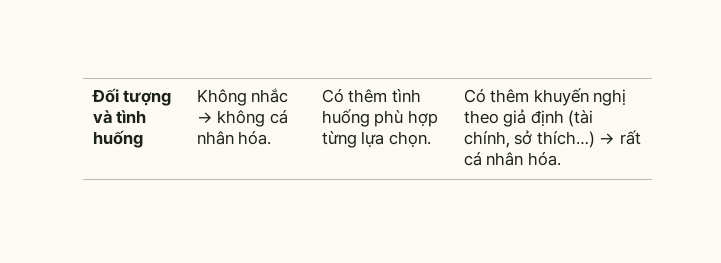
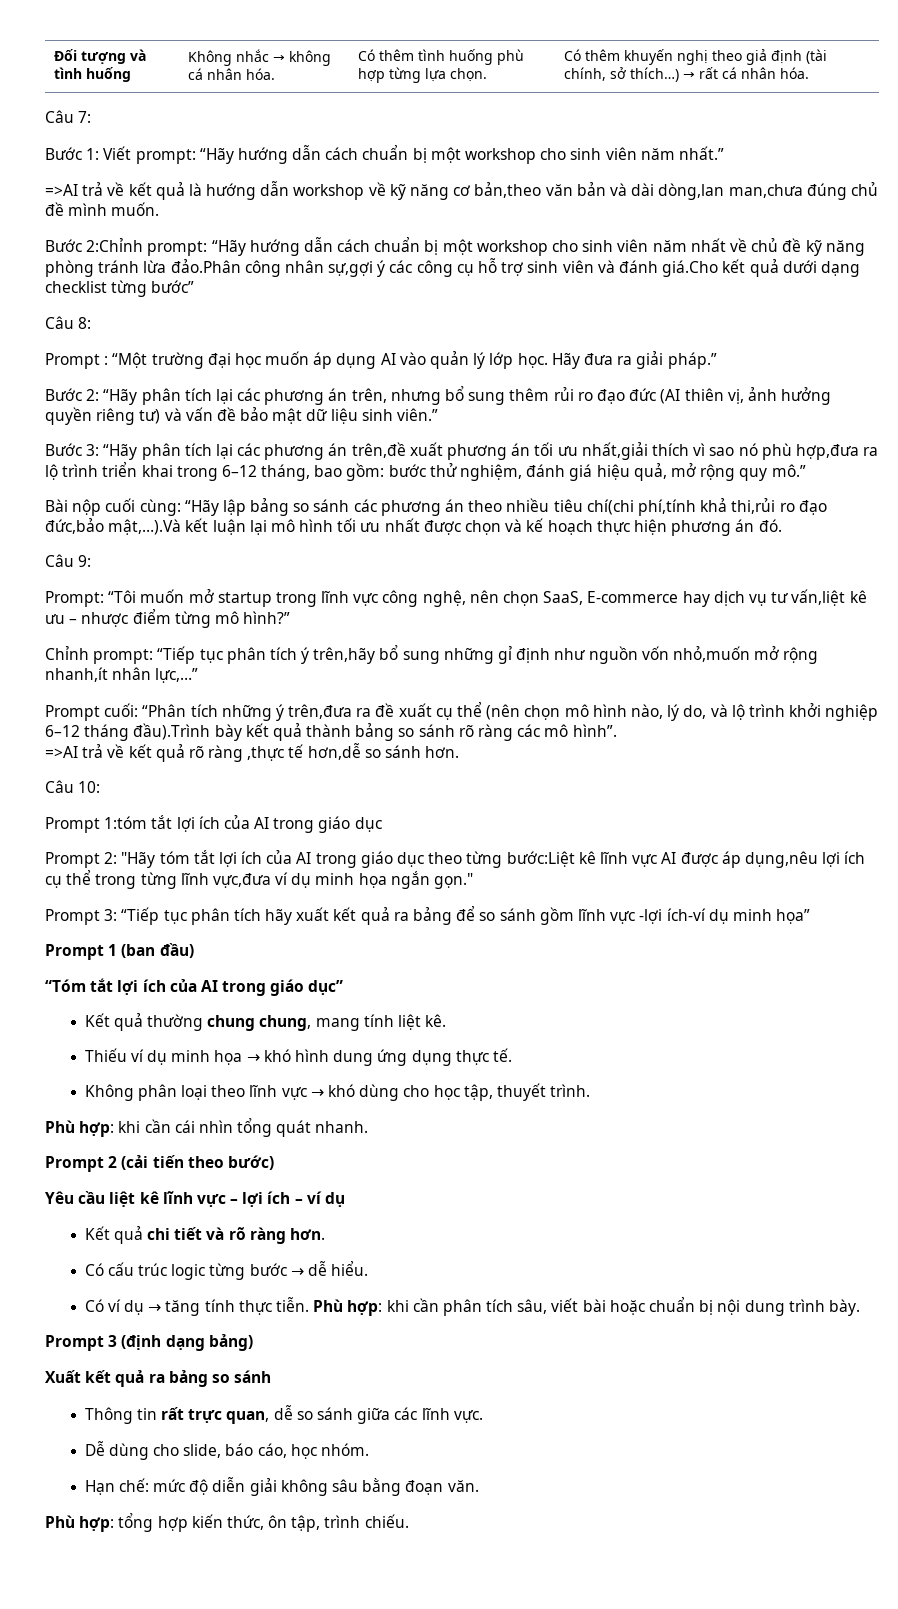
+ Câu 7:
+ Bước 1: Viết prompt: “Hãy hướng dẫn cách chuẩn bị một workshop cho sinh viên năm nhất.”
+ =>AI trả về kết quả là hướng dẫn workshop về kỹ năng cơ bản,theo văn bản và dài dòng,lan man,chưa đúng chủ đề mình muốn.
+ Bước 2:Chỉnh prompt: “Hãy hướng dẫn cách chuẩn bị một workshop cho sinh viên năm nhất về chủ đề kỹ năng phòng tránh lừa đảo.Phân công nhân sự,gợi ý các công cụ hỗ trợ sinh viên và đánh giá.Cho kết quả dưới dạng checklist từng bước”
+ Câu 8:
+ Prompt : “Một trường đại học muốn áp dụng AI vào quản lý lớp học. Hãy đưa ra giải pháp.”
+ Bước 2: “Hãy phân tích lại các phương án trên, nhưng bổ sung thêm rủi ro đạo đức (AI thiên vị, ảnh hưởng quyền riêng tư) và vấn đề bảo mật dữ liệu sinh viên.”
+ Bước 3: “Hãy phân tích lại các phương án trên,đề xuất phương án tối ưu nhất,giải thích vì sao nó phù hợp,đưa ra lộ trình triển khai trong 6–12 tháng, bao gồm: bước thử nghiệm, đánh giá hiệu quả, mở rộng quy mô.”
+ Bài nộp cuối cùng: “Hãy lập bảng so sánh các phương án theo nhiều tiêu chí(chi phí,tính khả thi,rủi ro đạo đức,bảo mật,…).Và kết luận lại mô hình tối ưu nhất được chọn và kế hoạch thực hiện phương án đó.
+ Câu 9:
+ Prompt: “Tôi muốn mở startup trong lĩnh vực công nghệ, nên chọn SaaS, E-commerce hay dịch vụ tư vấn,liệt kê ưu – nhược điểm từng mô hình?”
+ Chỉnh prompt: “Tiếp tục phân tích ý trên,hãy bổ sung những gỉ định như nguồn vốn nhỏ,muốn mở rộng nhanh,ít nhân lực,…”
+ Prompt cuối: “Phân tích những ý trên,đưa ra đề xuất cụ thể (nên chọn mô hình nào, lý do, và lộ trình khởi nghiệp 6–12 tháng đầu).Trình bày kết quả thành bảng so sánh rõ ràng các mô hình”.
+ =>AI trả về kết quả rõ ràng ,thực tế hơn,dễ so sánh hơn.
+ Câu 10:
+ Prompt 1:tóm tắt lợi ích của AI trong giáo dục
+ Prompt 2: "Hãy tóm tắt lợi ích của AI trong giáo dục theo từng bước:Liệt kê lĩnh vực AI được áp dụng,nêu lợi ích cụ thể trong từng lĩnh vực,đưa ví dụ minh họa ngắn gọn."
+ Prompt 3: “Tiếp tục phân tích hãy xuất kết quả ra bảng để so sánh gồm lĩnh vực -lợi ích-ví dụ minh họa”
+ Prompt 1 (ban đầu)
+ “Tóm tắt lợi ích của AI trong giáo dục”
+ Kết quả thường chung chung, mang tính liệt kê.
+ Thiếu ví dụ minh họa → khó hình dung ứng dụng thực tế.
+ Không phân loại theo lĩnh vực → khó dùng cho học tập, thuyết trình.
+ Phù hợp: khi cần cái nhìn tổng quát nhanh.
+ Prompt 2 (cải tiến theo bước)
+ Yêu cầu liệt kê lĩnh vực – lợi ích – ví dụ
+ Kết quả chi tiết và rõ ràng hơn.
+ Có cấu trúc logic từng bước → dễ hiểu.
+ Có ví dụ → tăng tính thực tiễn. Phù hợp: khi cần phân tích sâu, viết bài hoặc chuẩn bị nội dung trình bày.
+ Prompt 3 (định dạng bảng)
+ Xuất kết quả ra bảng so sánh
+ Thông tin rất trực quan, dễ so sánh giữa các lĩnh vực.
+ Dễ dùng cho slide, báo cáo, học nhóm.
+ Hạn chế: mức độ diễn giải không sâu bằng đoạn văn.
+ Phù hợp: tổng hợp kiến thức, ôn tập, trình chiếu.

